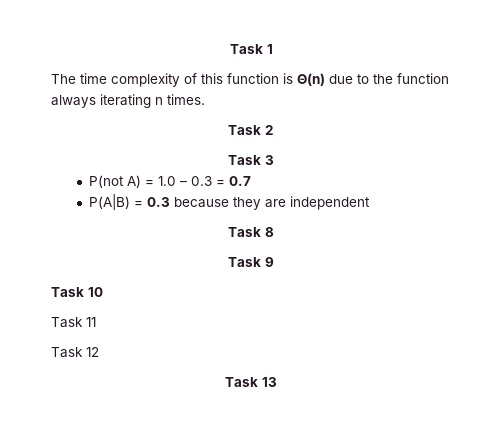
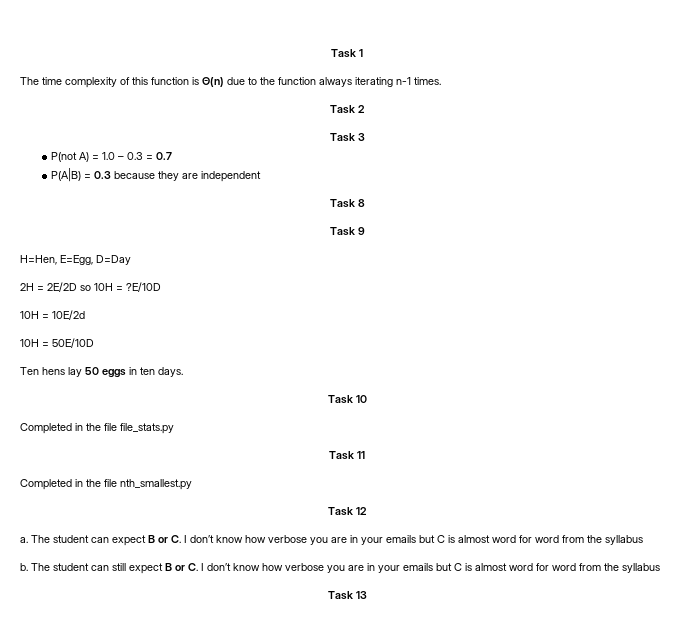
- The time complexity of this function is Θ(n) due to the function always iterating n times.
+ The time complexity of this function is Θ(n) due to the function always iterating n-1 times.
+ H=Hen, E=Egg, D=Day
+ 2H = 2E/2D so 10H = ?E/10D
+ 10H = 10E/2d
+ 10H = 50E/10D
+ Ten hens lay 50 eggs in ten days.
  Task 10
+ Completed in the file file_stats.py
  Task 11
+ Completed in the file nth_smallest.py
  Task 12
+ a. The student can expect B or C. I don’t know how verbose you are in your emails but C is almost word for word from the syllabus
+ b. The student can still expect B or C. I don’t know how verbose you are in your emails but C is almost word for word from the syllabus

